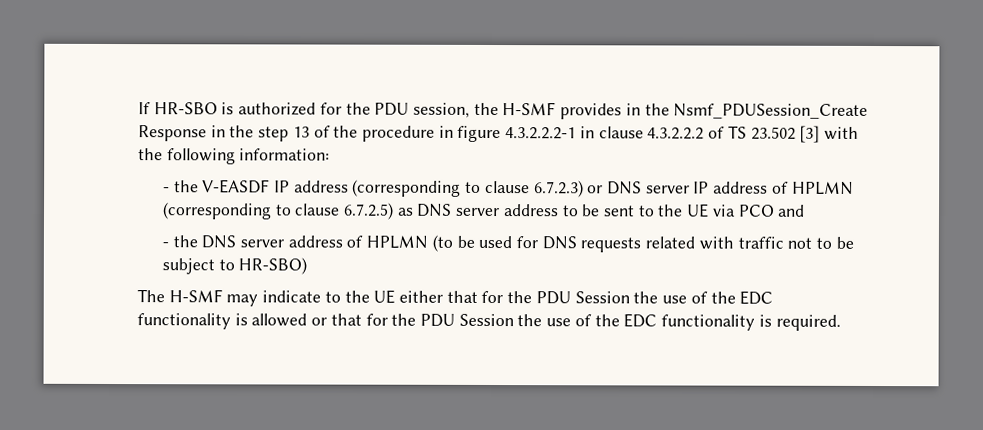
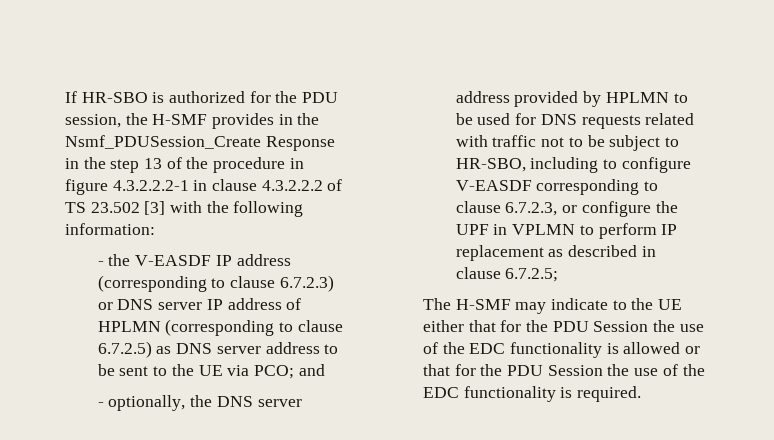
- - the V-EASDF IP address (corresponding to clause 6.7.2.3) or DNS server IP address of HPLMN (corresponding to clause 6.7.2.5) as DNS server address to be sent to the UE via PCO and
+ - the V-EASDF IP address (corresponding to clause 6.7.2.3) or DNS server IP address of HPLMN (corresponding to clause 6.7.2.5) as DNS server address to be sent to the UE via PCO; and
- - the DNS server address of HPLMN (to be used for DNS requests related with traffic not to be subject to HR-SBO)
+ - optionally, the DNS server address provided by HPLMN to be used for DNS requests related with traffic not to be subject to HR-SBO, including to configure V-EASDF corresponding to clause 6.7.2.3, or configure the UPF in VPLMN to perform IP replacement as described in clause 6.7.2.5;

